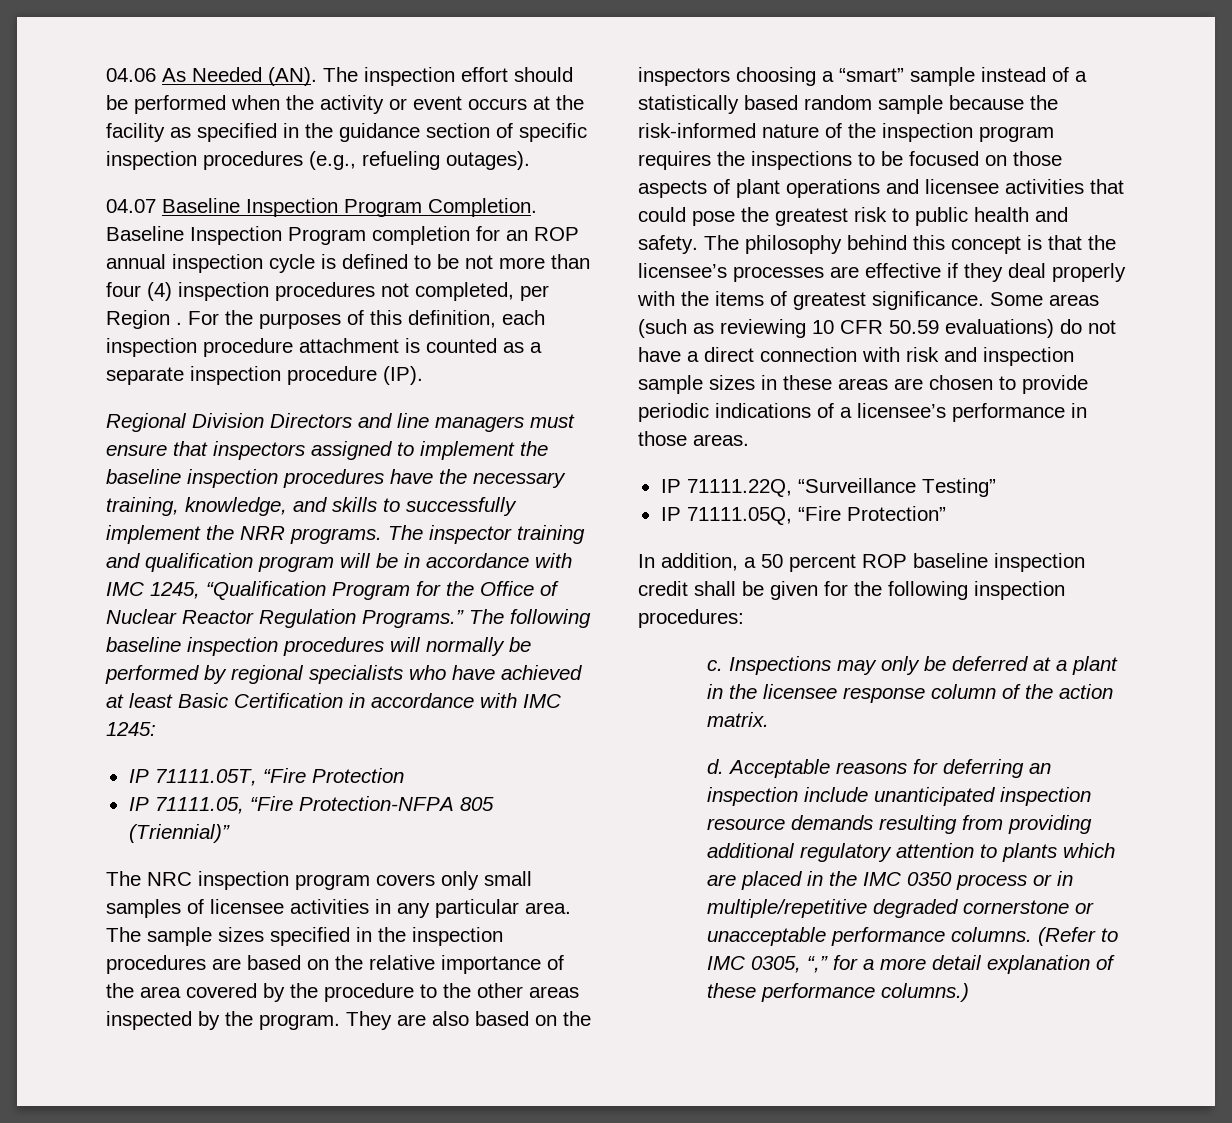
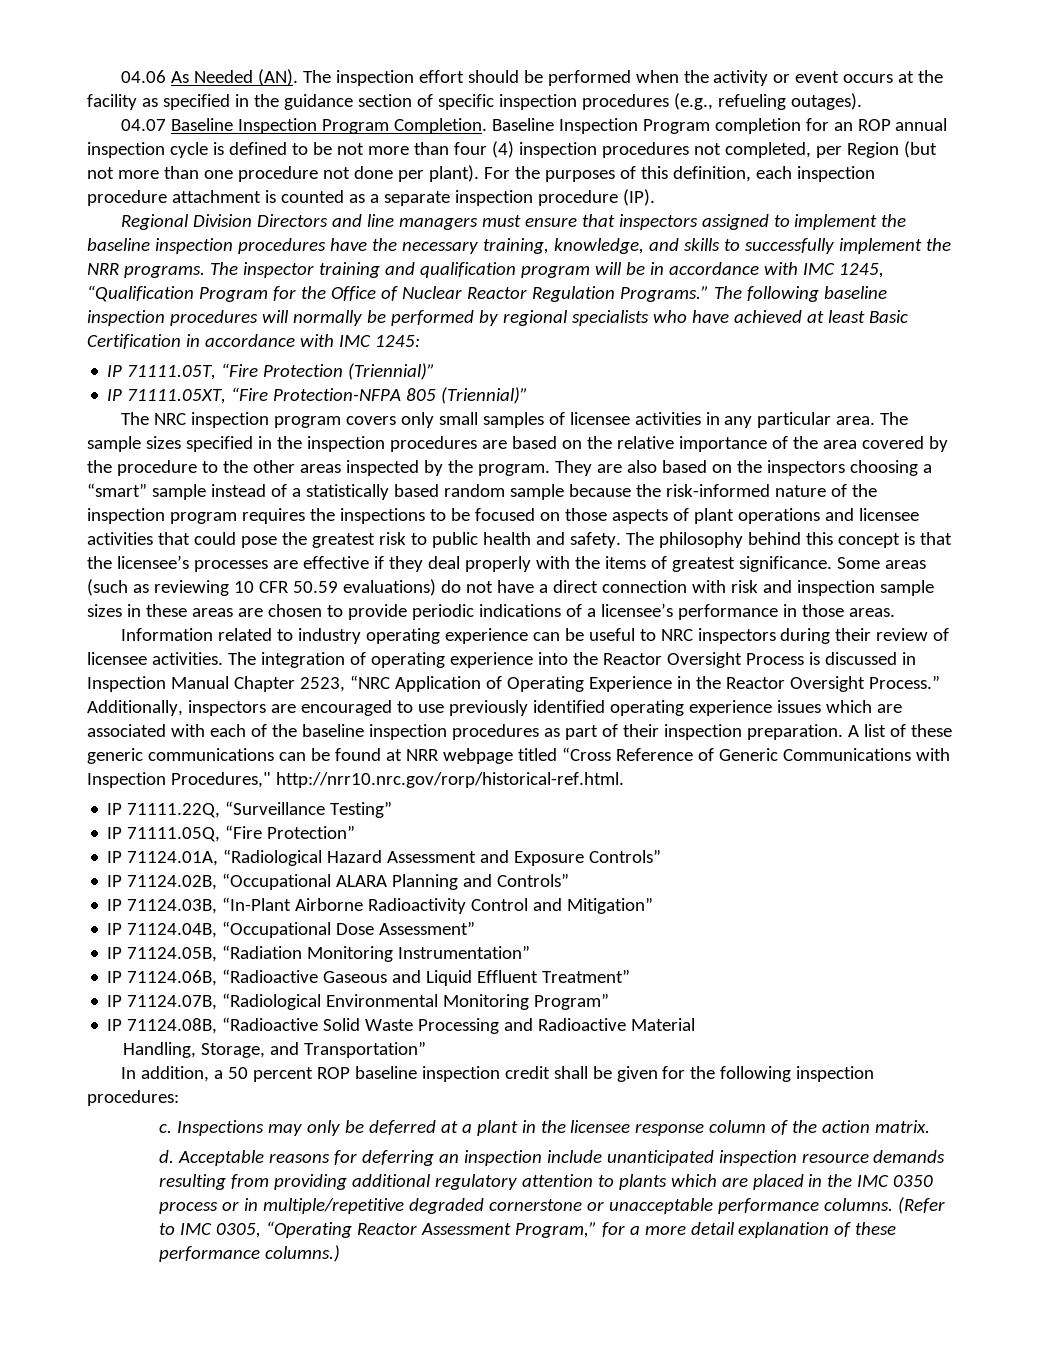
- Baseline Inspection Program completion for an ROP annual inspection cycle is defined to be not more than four (4) inspection procedures not completed, per Region .
+ Baseline Inspection Program completion for an ROP annual inspection cycle is defined to be not more than four (4) inspection procedures not completed, per Region (but not more than one procedure not done per plant).
- IP 71111.05T, “Fire Protection
- IP 71111.05, “Fire Protection-NFPA 805 (Triennial)”
+ IP 71111.05T, “Fire Protection (Triennial)”
+ IP 71111.05XT, “Fire Protection-NFPA 805 (Triennial)”
+ Information related to industry operating experience can be useful to NRC inspectors during their review of licensee activities. The integration of operating experience into the Reactor Oversight Process is discussed in Inspection Manual Chapter 2523, “NRC Application of Operating Experience in the Reactor Oversight Process.” Additionally, inspectors are encouraged to use previously identified operating experience issues which are associated with each of the baseline inspection procedures as part of their inspection preparation. A list of these generic communications can be found at NRR webpage titled “Cross Reference of Generic Communications with Inspection Procedures," http://nrr10.nrc.gov/rorp/historical-ref.html.
+ IP 71124.01A, “Radiological Hazard Assessment and Exposure Controls”
+ IP 71124.02B, “Occupational ALARA Planning and Controls”
+ IP 71124.03B, “In-Plant Airborne Radioactivity Control and Mitigation”
+ IP 71124.04B, “Occupational Dose Assessment”
+ IP 71124.05B, “Radiation Monitoring Instrumentation”
+ IP 71124.06B, “Radioactive Gaseous and Liquid Effluent Treatment”
+ IP 71124.07B, “Radiological Environmental Monitoring Program”
+ IP 71124.08B, “Radioactive Solid Waste Processing and Radioactive Material
+ Handling, Storage, and Transportation”
- (Refer to IMC 0305, “,” for a more detail explanation of these performance columns.)
+ (Refer to IMC 0305, “Operating Reactor Assessment Program,” for a more detail explanation of these performance columns.)

